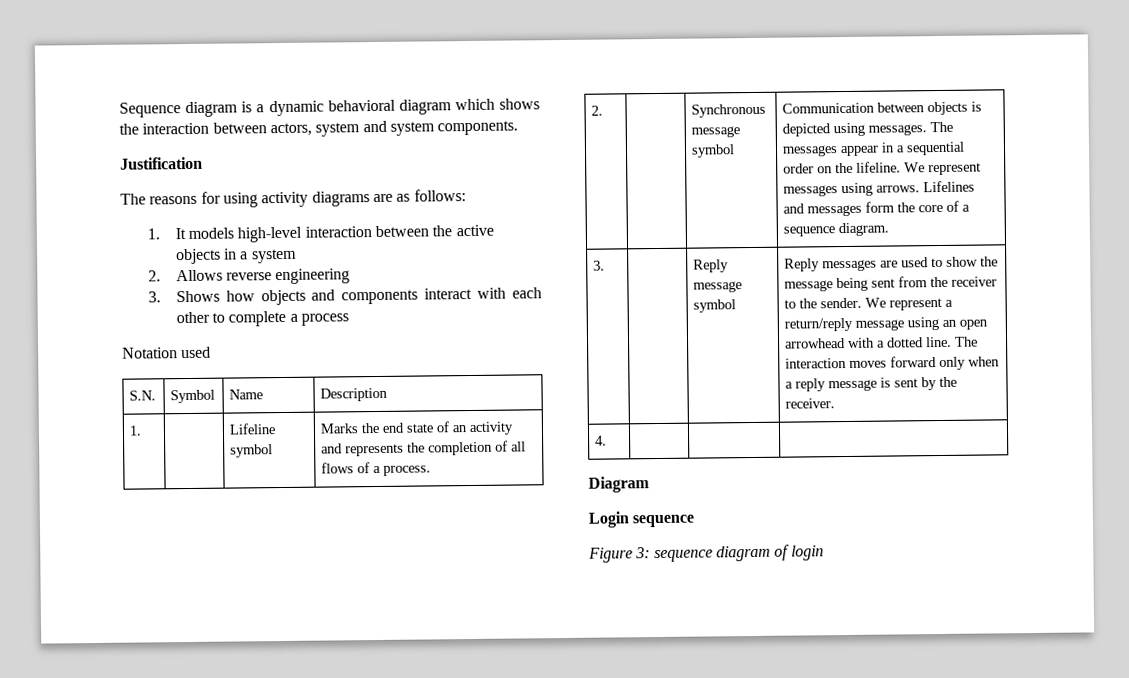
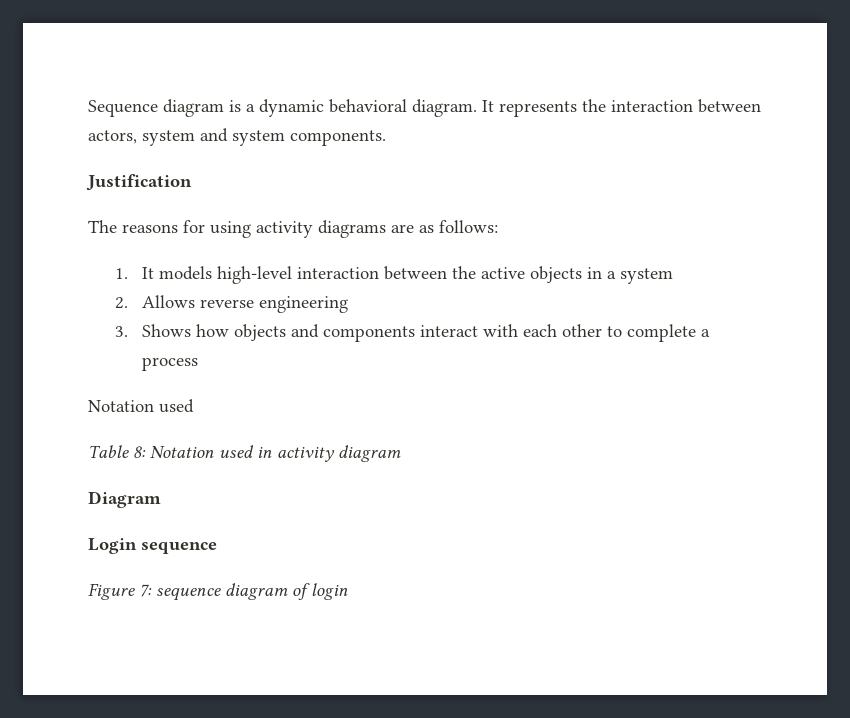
- Sequence diagram is a dynamic behavioral diagram which shows the interaction between actors, system and system components.
+ Sequence diagram is a dynamic behavioral diagram. It represents the interaction between actors, system and system components.
- S.N. | Symbol | Name | Description
- 1. | | Lifeline symbol | Marks the end state of an activity and represents the completion of all flows of a process.
- 2. | | Synchronous message symbol | Communication between objects is depicted using messages. The messages appear in a sequential order on the lifeline. We represent messages using arrows. Lifelines and messages form the core of a sequence diagram.
- 3. | | Reply message symbol | Reply messages are used to show the message being sent from the receiver to the sender. We represent a return/reply message using an open arrowhead with a dotted line. The interaction moves forward only when a reply message is sent by the receiver.
- 4. | | |
+ Table 8: Notation used in activity diagram
- Figure 3: sequence diagram of login
+ Figure 7: sequence diagram of login

